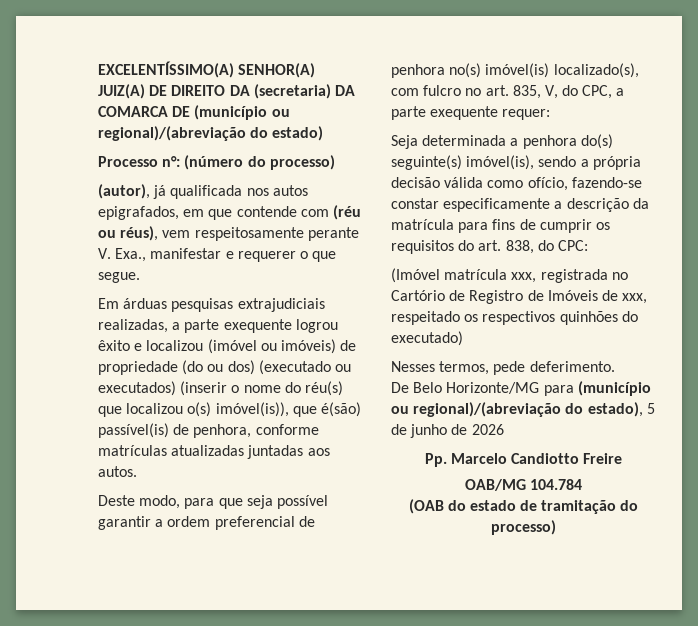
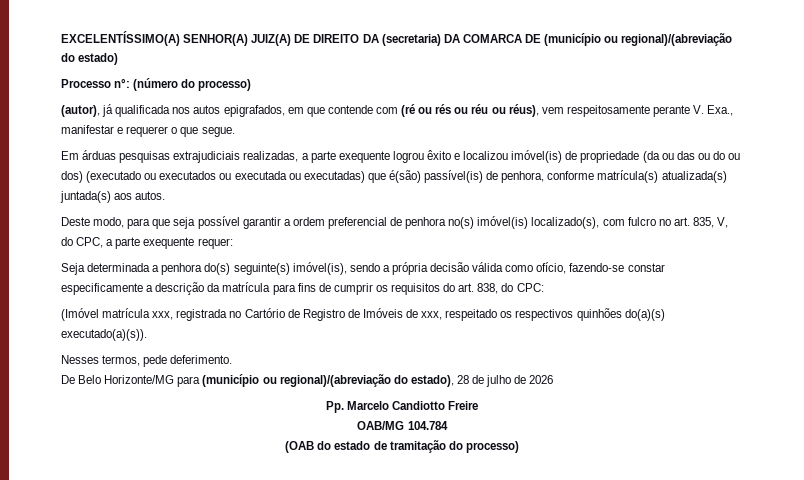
- (autor), já qualificada nos autos epigrafados, em que contende com (réu ou réus), vem respeitosamente perante V. Exa., manifestar e requerer o que segue.
+ (autor), já qualificada nos autos epigrafados, em que contende com (ré ou rés ou réu ou réus), vem respeitosamente perante V. Exa., manifestar e requerer o que segue.
- Em árduas pesquisas extrajudiciais realizadas, a parte exequente logrou êxito e localizou (imóvel ou imóveis) de propriedade (do ou dos) (executado ou executados) (inserir o nome do réu(s) que localizou o(s) imóvel(is)), que é(são) passível(is) de penhora, conforme matrículas atualizadas juntadas aos autos.
+ Em árduas pesquisas extrajudiciais realizadas, a parte exequente logrou êxito e localizou imóvel(is) de propriedade (da ou das ou do ou dos) (executado ou executados ou executada ou executadas) que é(são) passível(is) de penhora, conforme matrícula(s) atualizada(s) juntada(s) aos autos.
- (Imóvel matrícula xxx, registrada no Cartório de Registro de Imóveis de xxx, respeitado os respectivos quinhões do executado)
+ (Imóvel matrícula xxx, registrada no Cartório de Registro de Imóveis de xxx, respeitado os respectivos quinhões do(a)(s) executado(a)(s)).
- De Belo Horizonte/MG para (município ou regional)/(abreviação do estado), 5 de junho de 2026
+ De Belo Horizonte/MG para (município ou regional)/(abreviação do estado), 28 de julho de 2026

